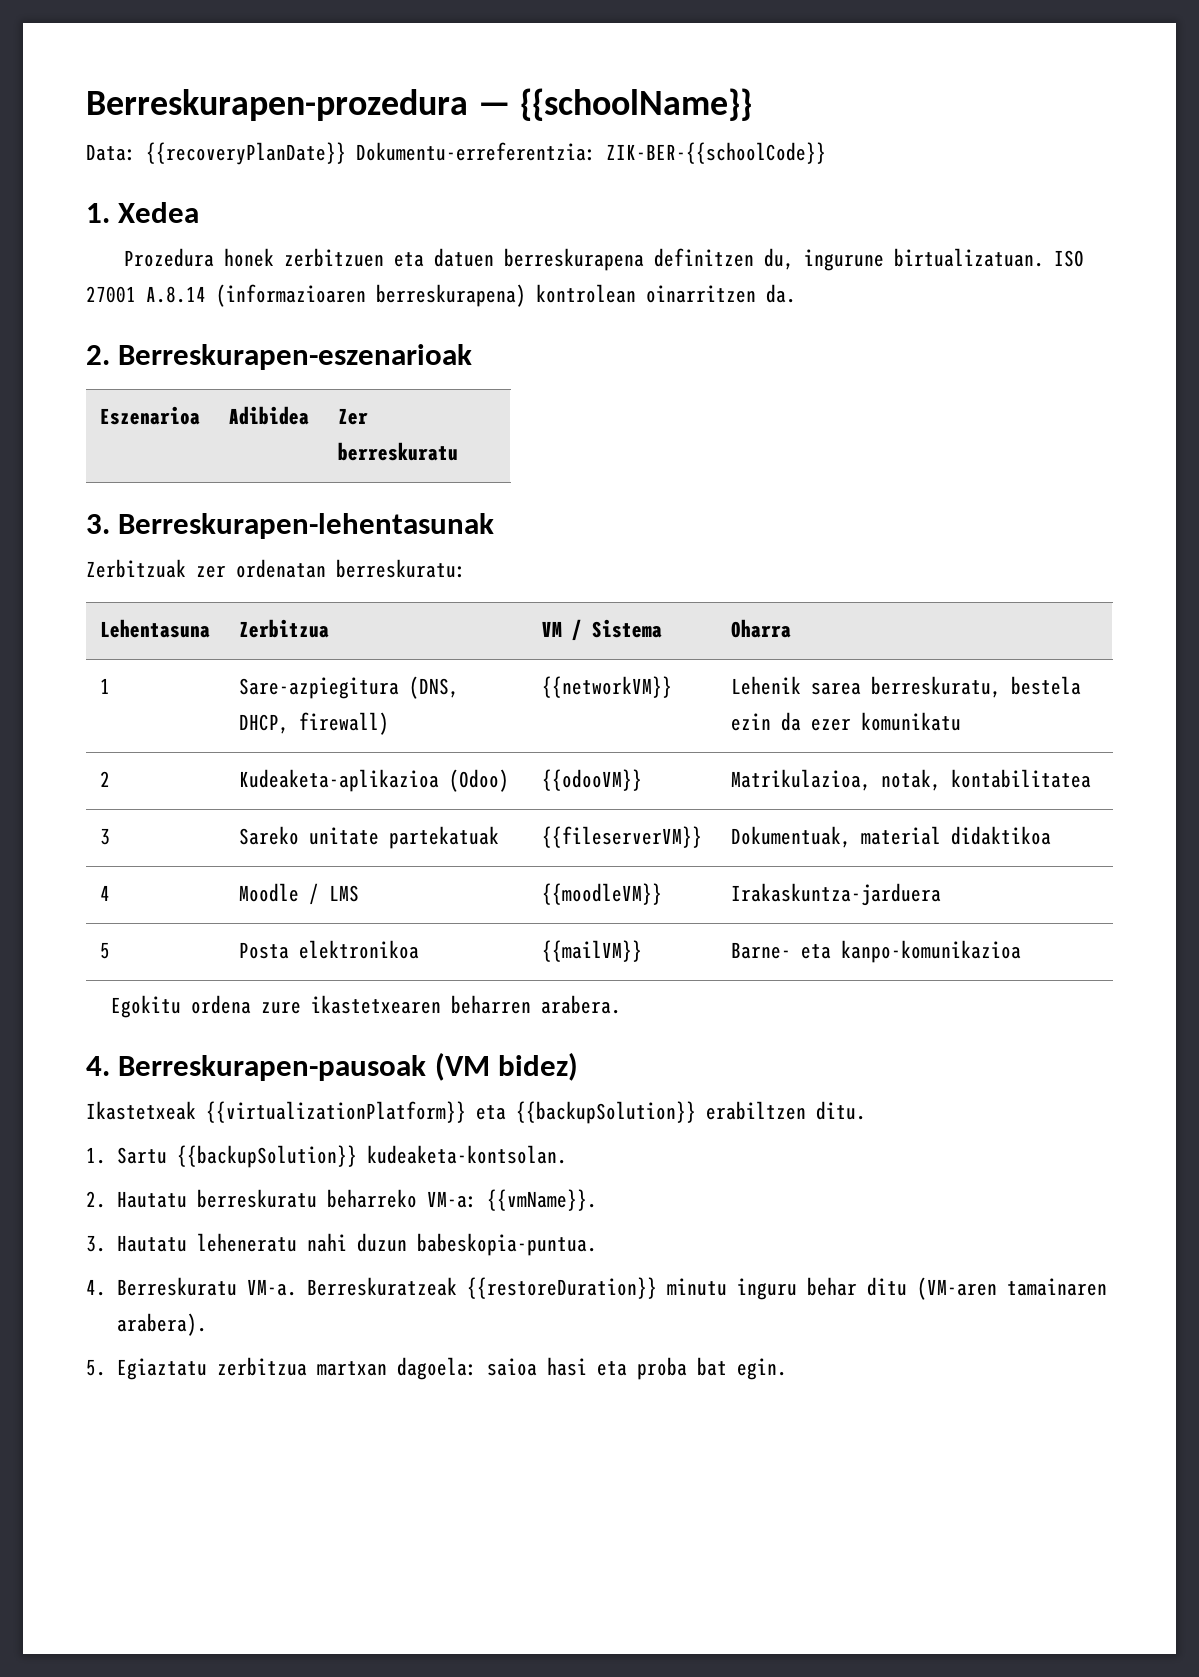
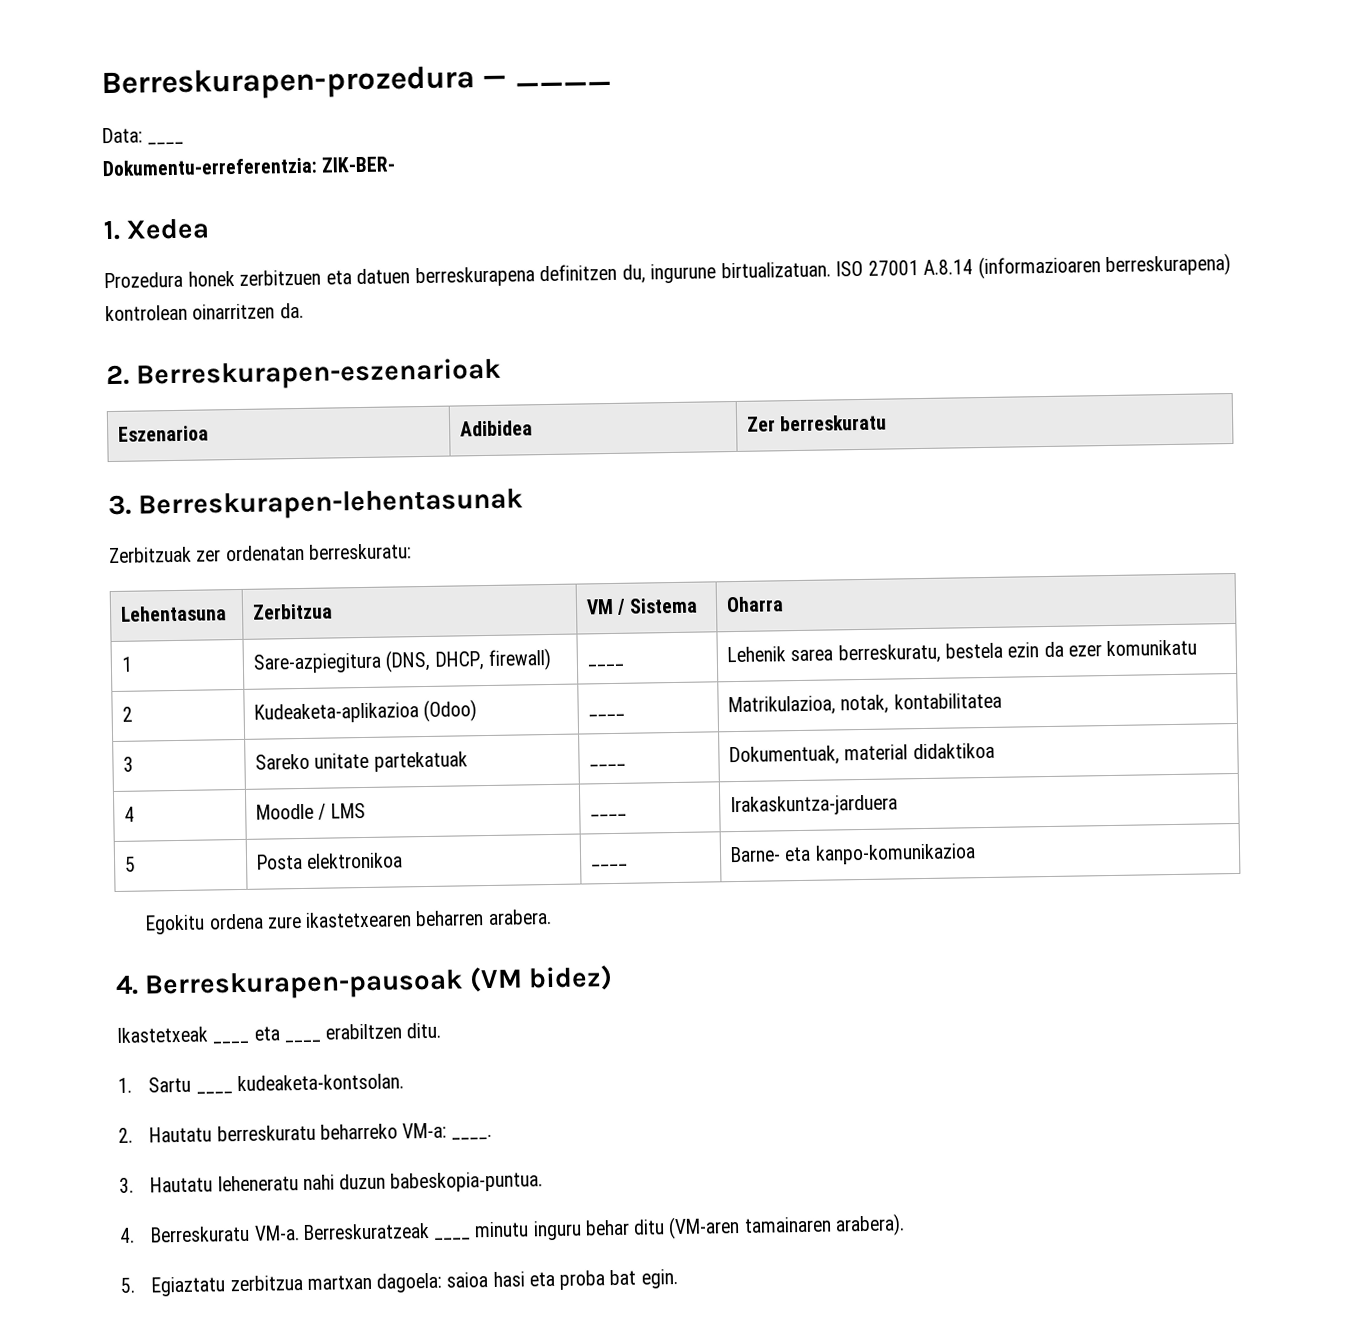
- Berreskurapen-prozedura — {{schoolName}}
+ Berreskurapen-prozedura — ____
- Data: {{recoveryPlanDate}} Dokumentu-erreferentzia: ZIK-BER-{{schoolCode}}
+ Data: ____
+ Dokumentu-erreferentzia: ZIK-BER-
- 1 | Sare-azpiegitura (DNS, DHCP, firewall) | {{networkVM}} | Lehenik sarea berreskuratu, bestela ezin da ezer komunikatu
+ 1 | Sare-azpiegitura (DNS, DHCP, firewall) | ____ | Lehenik sarea berreskuratu, bestela ezin da ezer komunikatu
- 2 | Kudeaketa-aplikazioa (Odoo) | {{odooVM}} | Matrikulazioa, notak, kontabilitatea
+ 2 | Kudeaketa-aplikazioa (Odoo) | ____ | Matrikulazioa, notak, kontabilitatea
- 3 | Sareko unitate partekatuak | {{fileserverVM}} | Dokumentuak, material didaktikoa
+ 3 | Sareko unitate partekatuak | ____ | Dokumentuak, material didaktikoa
- 4 | Moodle / LMS | {{moodleVM}} | Irakaskuntza-jarduera
+ 4 | Moodle / LMS | ____ | Irakaskuntza-jarduera
- 5 | Posta elektronikoa | {{mailVM}} | Barne- eta kanpo-komunikazioa
+ 5 | Posta elektronikoa | ____ | Barne- eta kanpo-komunikazioa
- Ikastetxeak {{virtualizationPlatform}} eta {{backupSolution}} erabiltzen ditu.
+ Ikastetxeak ____ eta ____ erabiltzen ditu.
- 1. Sartu {{backupSolution}} kudeaketa-kontsolan.
+ 1. Sartu ____ kudeaketa-kontsolan.
- 2. Hautatu berreskuratu beharreko VM-a: {{vmName}}.
+ 2. Hautatu berreskuratu beharreko VM-a: ____.
- Berreskuratzeak {{restoreDuration}} minutu inguru behar ditu (VM-aren tamainaren arabera).
+ Berreskuratzeak ____ minutu inguru behar ditu (VM-aren tamainaren arabera).

